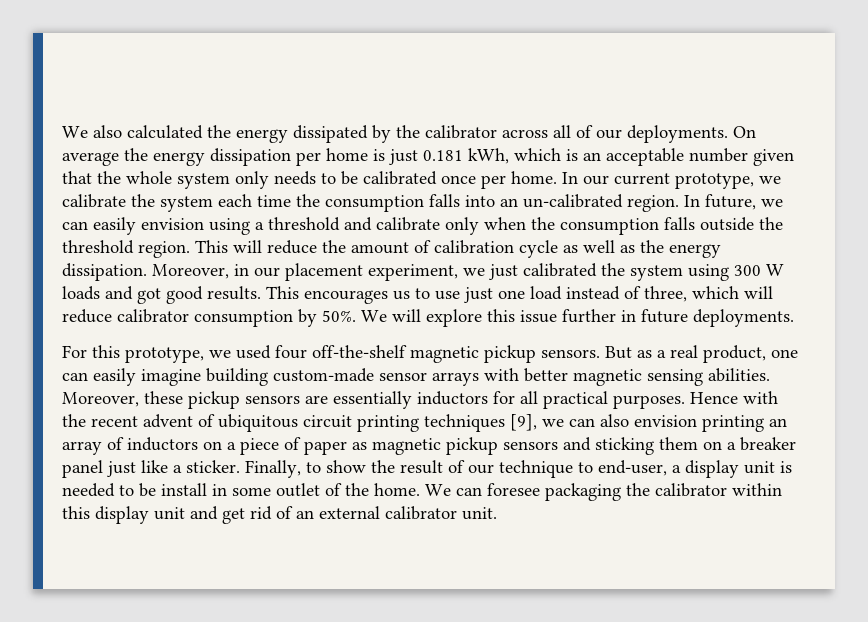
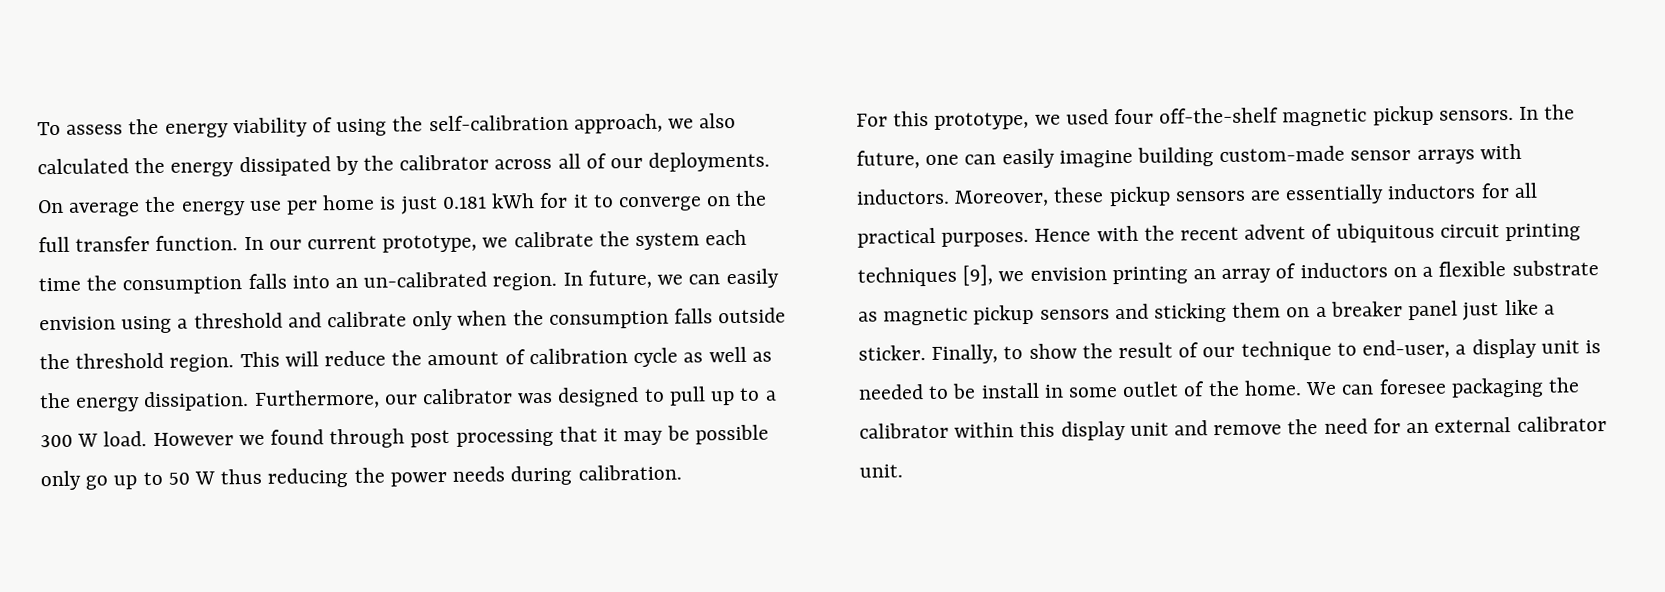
- We also calculated the energy dissipated by the calibrator across all of our deployments.
+ To assess the energy viability of using the self-calibration approach, we also calculated the energy dissipated by the calibrator across all of our deployments.
- On average the energy dissipation per home is just 0.181 kWh, which is an acceptable number given that the whole system only needs to be calibrated once per home.
+ On average the energy use per home is just 0.181 kWh for it to converge on the full transfer function.
- Moreover, in our placement experiment, we just calibrated the system using 300 W loads and got good results. This encourages us to use just one load instead of three, which will reduce calibrator consumption by 50%. We will explore this issue further in future deployments.
+ Furthermore, our calibrator was designed to pull up to a 300 W load. However we found through post processing that it may be possible only go up to 50 W thus reducing the power needs during calibration.
- But as a real product, one can easily imagine building custom-made sensor arrays with better magnetic sensing abilities.
+ In the future, one can easily imagine building custom-made sensor arrays with inductors.
- Hence with the recent advent of ubiquitous circuit printing techniques [9], we can also envision printing an array of inductors on a piece of paper as magnetic pickup sensors and sticking them on a breaker panel just like a sticker.
+ Hence with the recent advent of ubiquitous circuit printing techniques [9], we envision printing an array of inductors on a flexible substrate as magnetic pickup sensors and sticking them on a breaker panel just like a sticker.
- We can foresee packaging the calibrator within this display unit and get rid of an external calibrator unit.
+ We can foresee packaging the calibrator within this display unit and remove the need for an external calibrator unit.

